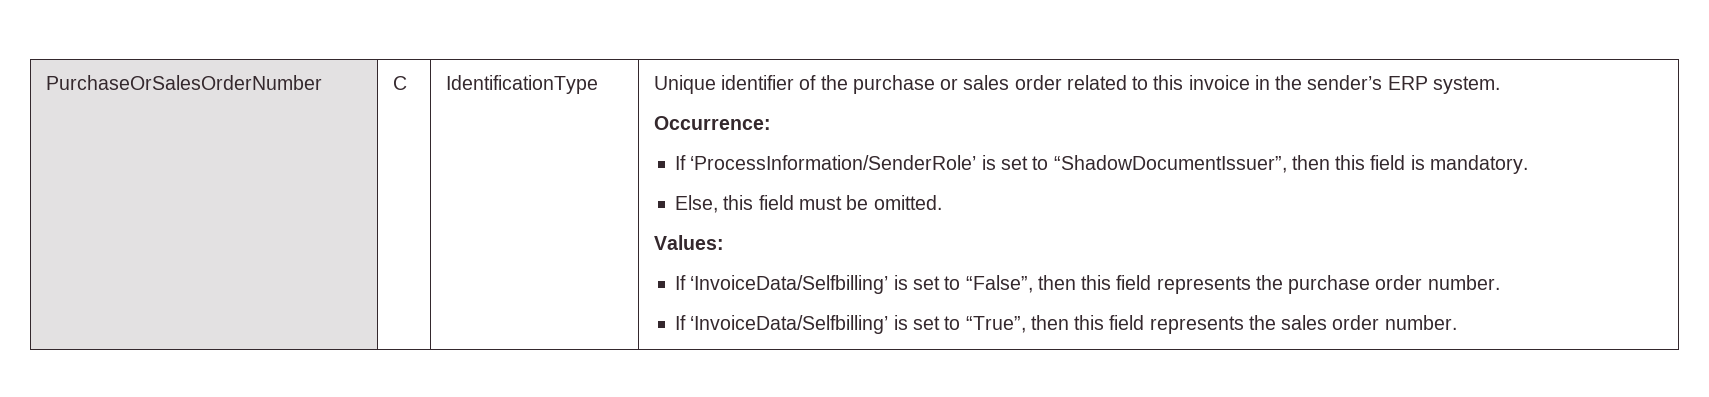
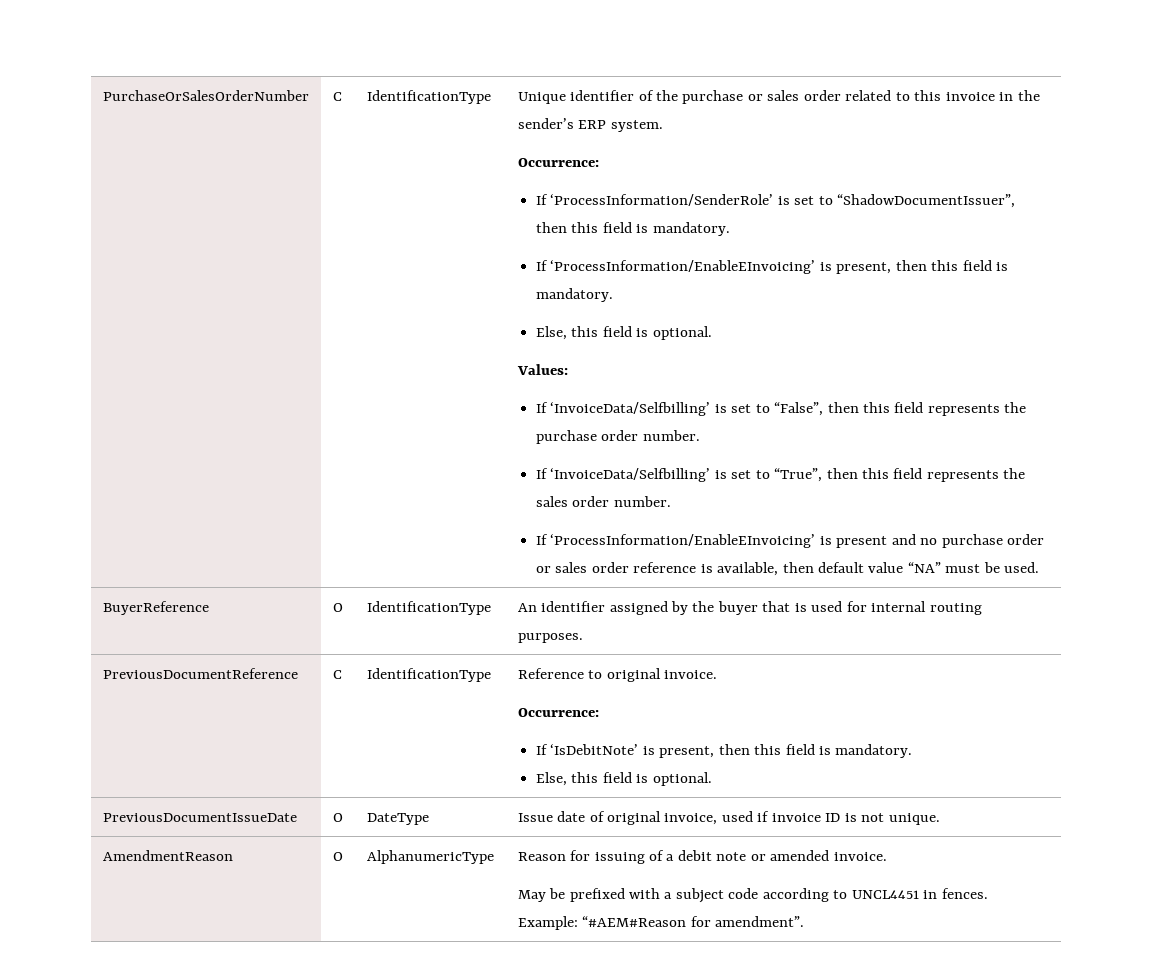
- Else, this field must be omitted.
+ If ‘ProcessInformation/EnableEInvoicing’ is present, then this field is mandatory.
+ Else, this field is optional.
+ If ‘ProcessInformation/EnableEInvoicing’ is present and no purchase order or sales order reference is available, then default value “NA” must be used.
+ BuyerReference | O | IdentificationType | An identifier assigned by the buyer that is used for internal routing purposes.
+ PreviousDocumentReference | C | IdentificationType | Reference to original invoice.
+ Occurrence:
+ If ‘IsDebitNote’ is present, then this field is mandatory.
+ Else, this field is optional.
+ PreviousDocumentIssueDate | O | DateType | Issue date of original invoice, used if invoice ID is not unique.
+ AmendmentReason | O | AlphanumericType | Reason for issuing of a debit note or amended invoice.
+ May be prefixed with a subject code according to UNCL4451 in fences. Example: “#AEM#Reason for amendment”.

